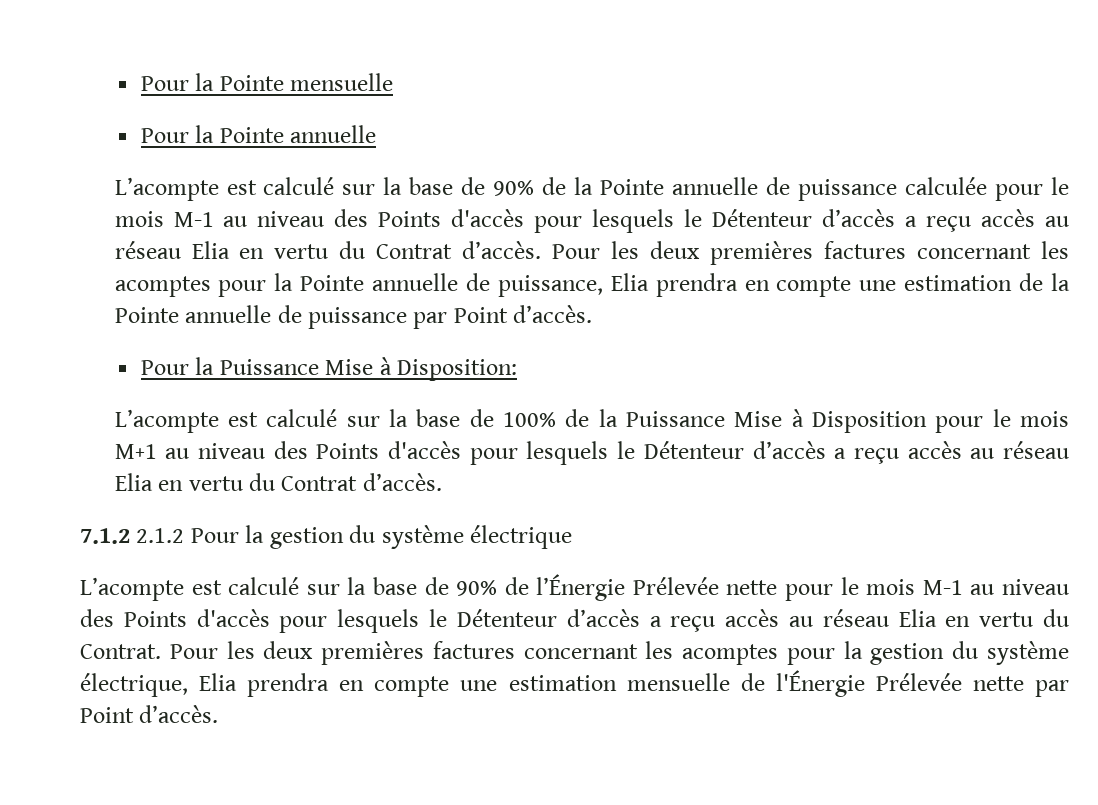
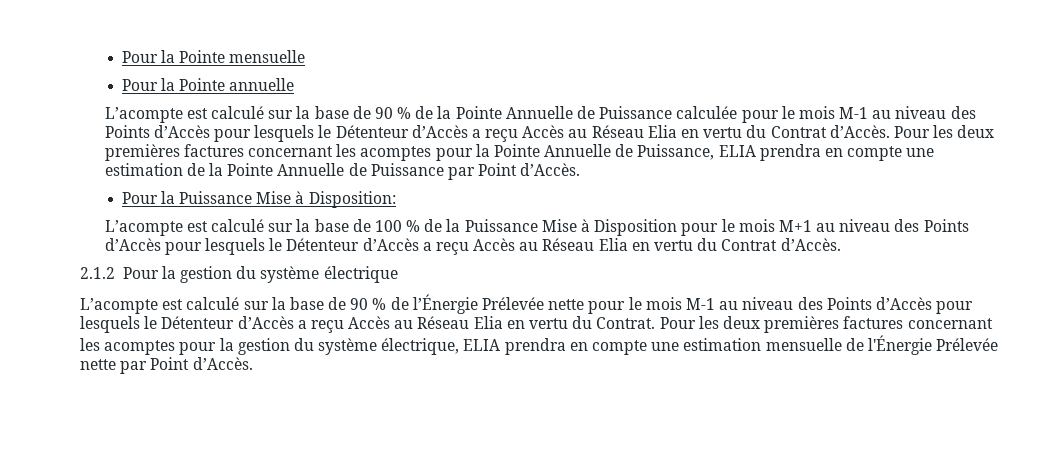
- L’acompte est calculé sur la base de 90% de la Pointe annuelle de puissance calculée pour le mois M-1 au niveau des Points d'accès pour lesquels le Détenteur d’accès a reçu accès au réseau Elia en vertu du Contrat d’accès.
+ L’acompte est calculé sur la base de 90 % de la Pointe Annuelle de Puissance calculée pour le mois M-1 au niveau des Points d’Accès pour lesquels le Détenteur d’Accès a reçu Accès au Réseau Elia en vertu du Contrat d’Accès.
- Pour les deux premières factures concernant les acomptes pour la Pointe annuelle de puissance, Elia prendra en compte une estimation de la Pointe annuelle de puissance par Point d’accès.
+ Pour les deux premières factures concernant les acomptes pour la Pointe Annuelle de Puissance, ELIA prendra en compte une estimation de la Pointe Annuelle de Puissance par Point d’Accès.
- L’acompte est calculé sur la base de 100% de la Puissance Mise à Disposition pour le mois M+1 au niveau des Points d'accès pour lesquels le Détenteur d’accès a reçu accès au réseau Elia en vertu du Contrat d’accès.
- 7.1.2 2.1.2 Pour la gestion du système électrique
+ L’acompte est calculé sur la base de 100 % de la Puissance Mise à Disposition pour le mois M+1 au niveau des Points d’Accès pour lesquels le Détenteur d’Accès a reçu Accès au Réseau Elia en vertu du Contrat d’Accès.
+ 2.1.2 Pour la gestion du système électrique
- L’acompte est calculé sur la base de 90% de l’Énergie Prélevée nette pour le mois M-1 au niveau des Points d'accès pour lesquels le Détenteur d’accès a reçu accès au réseau Elia en vertu du Contrat.
+ L’acompte est calculé sur la base de 90 % de l’Énergie Prélevée nette pour le mois M-1 au niveau des Points d’Accès pour lesquels le Détenteur d’Accès a reçu Accès au Réseau Elia en vertu du Contrat.
- Pour les deux premières factures concernant les acomptes pour la gestion du système électrique, Elia prendra en compte une estimation mensuelle de l'Énergie Prélevée nette par Point d’accès.
+ Pour les deux premières factures concernant les acomptes pour la gestion du système électrique, ELIA prendra en compte une estimation mensuelle de l'Énergie Prélevée nette par Point d’Accès.

